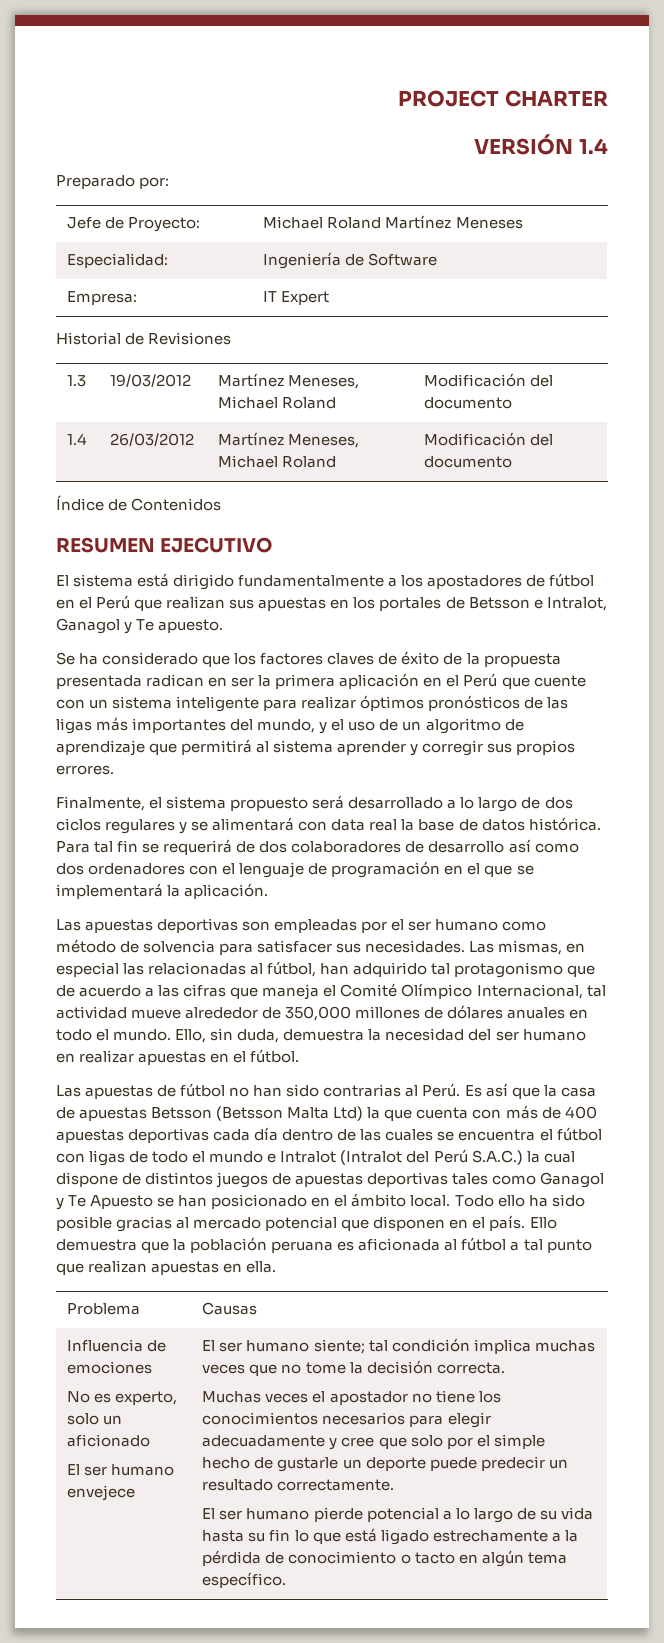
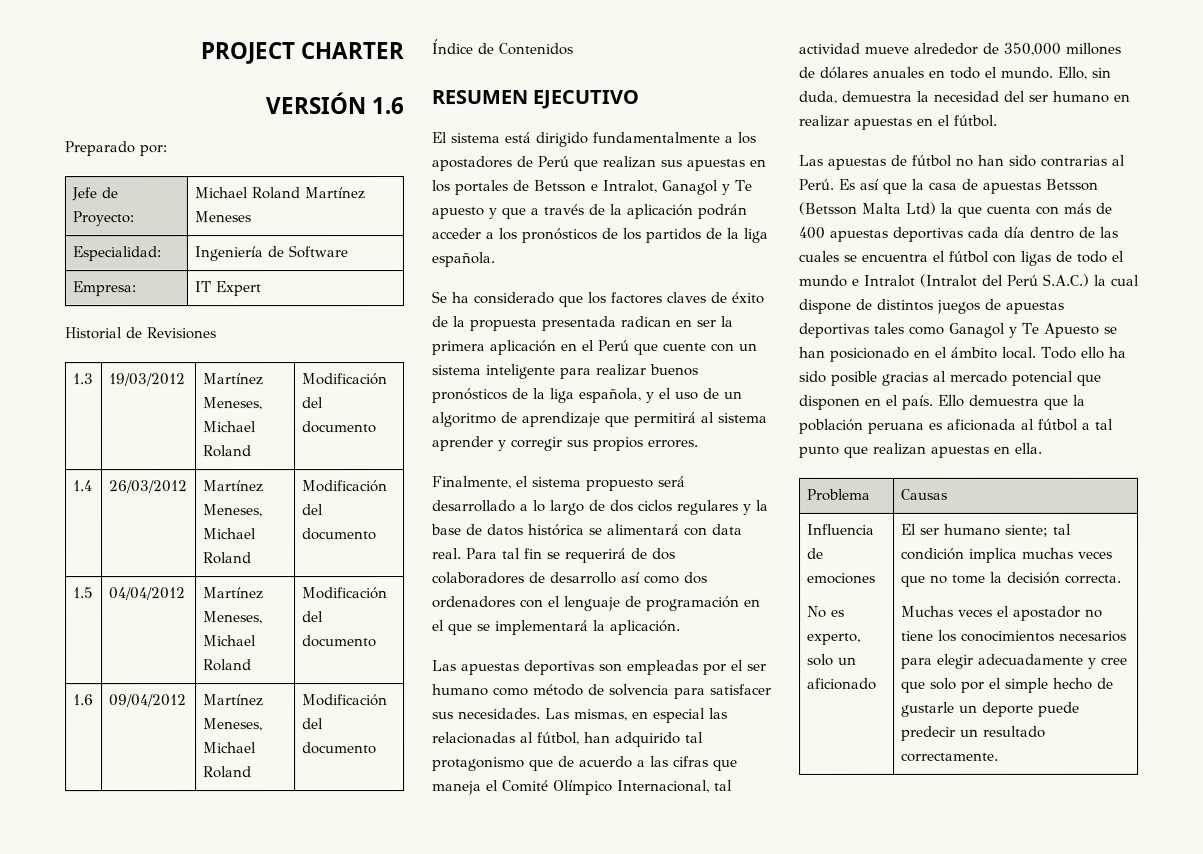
- VERSIÓN 1.4
+ VERSIÓN 1.6
+ 1.5 | 04/04/2012 | Martínez Meneses, Michael Roland | Modificación del documento
+ 1.6 | 09/04/2012 | Martínez Meneses, Michael Roland | Modificación del documento
- El sistema está dirigido fundamentalmente a los apostadores de fútbol en el Perú que realizan sus apuestas en los portales de Betsson e Intralot, Ganagol y Te apuesto.
+ El sistema está dirigido fundamentalmente a los apostadores de Perú que realizan sus apuestas en los portales de Betsson e Intralot, Ganagol y Te apuesto y que a través de la aplicación podrán acceder a los pronósticos de los partidos de la liga española.
- Se ha considerado que los factores claves de éxito de la propuesta presentada radican en ser la primera aplicación en el Perú que cuente con un sistema inteligente para realizar óptimos pronósticos de las ligas más importantes del mundo, y el uso de un algoritmo de aprendizaje que permitirá al sistema aprender y corregir sus propios errores.
+ Se ha considerado que los factores claves de éxito de la propuesta presentada radican en ser la primera aplicación en el Perú que cuente con un sistema inteligente para realizar buenos pronósticos de la liga española, y el uso de un algoritmo de aprendizaje que permitirá al sistema aprender y corregir sus propios errores.
- Finalmente, el sistema propuesto será desarrollado a lo largo de dos ciclos regulares y se alimentará con data real la base de datos histórica.
+ Finalmente, el sistema propuesto será desarrollado a lo largo de dos ciclos regulares y la base de datos histórica se alimentará con data real.
- El ser humano envejece
- El ser humano pierde potencial a lo largo de su vida hasta su fin lo que está ligado estrechamente a la pérdida de conocimiento o tacto en algún tema específico.

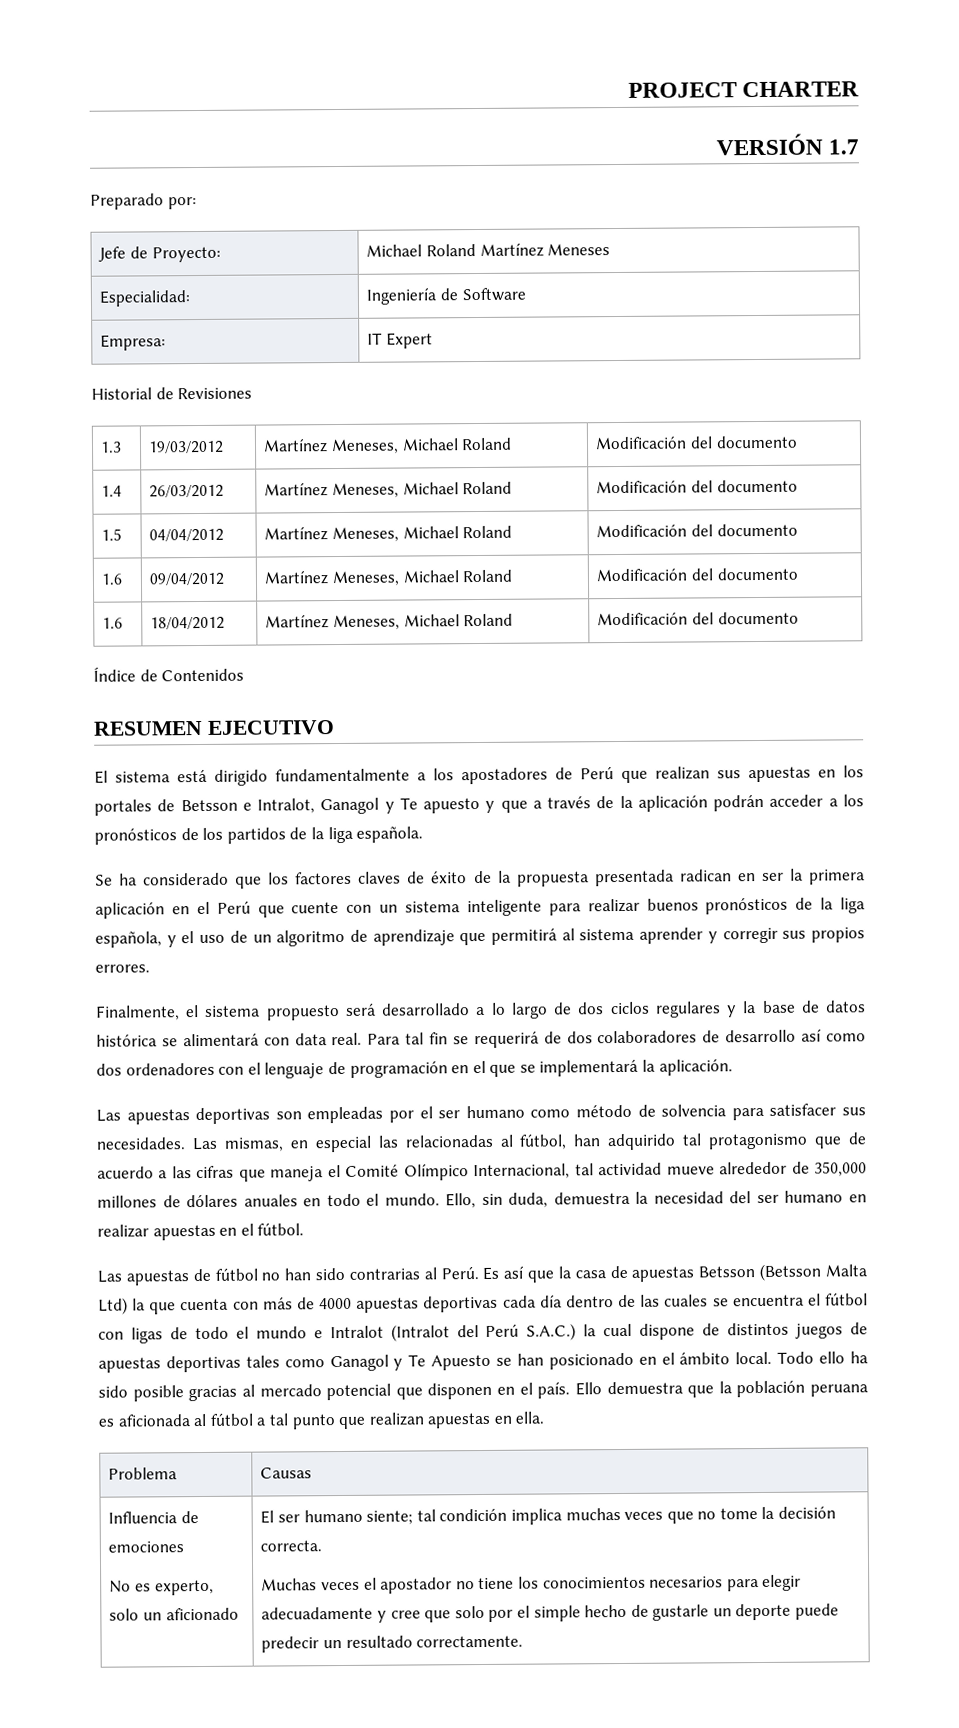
- VERSIÓN 1.6
+ VERSIÓN 1.7
+ 1.6 | 18/04/2012 | Martínez Meneses, Michael Roland | Modificación del documento
- Es así que la casa de apuestas Betsson (Betsson Malta Ltd) la que cuenta con más de 400 apuestas deportivas cada día dentro de las cuales se encuentra el fútbol con ligas de todo el mundo e Intralot (Intralot del Perú S.A.C.) la cual dispone de distintos juegos de apuestas deportivas tales como Ganagol y Te Apuesto se han posicionado en el ámbito local.
+ Es así que la casa de apuestas Betsson (Betsson Malta Ltd) la que cuenta con más de 4000 apuestas deportivas cada día dentro de las cuales se encuentra el fútbol con ligas de todo el mundo e Intralot (Intralot del Perú S.A.C.) la cual dispone de distintos juegos de apuestas deportivas tales como Ganagol y Te Apuesto se han posicionado en el ámbito local.

